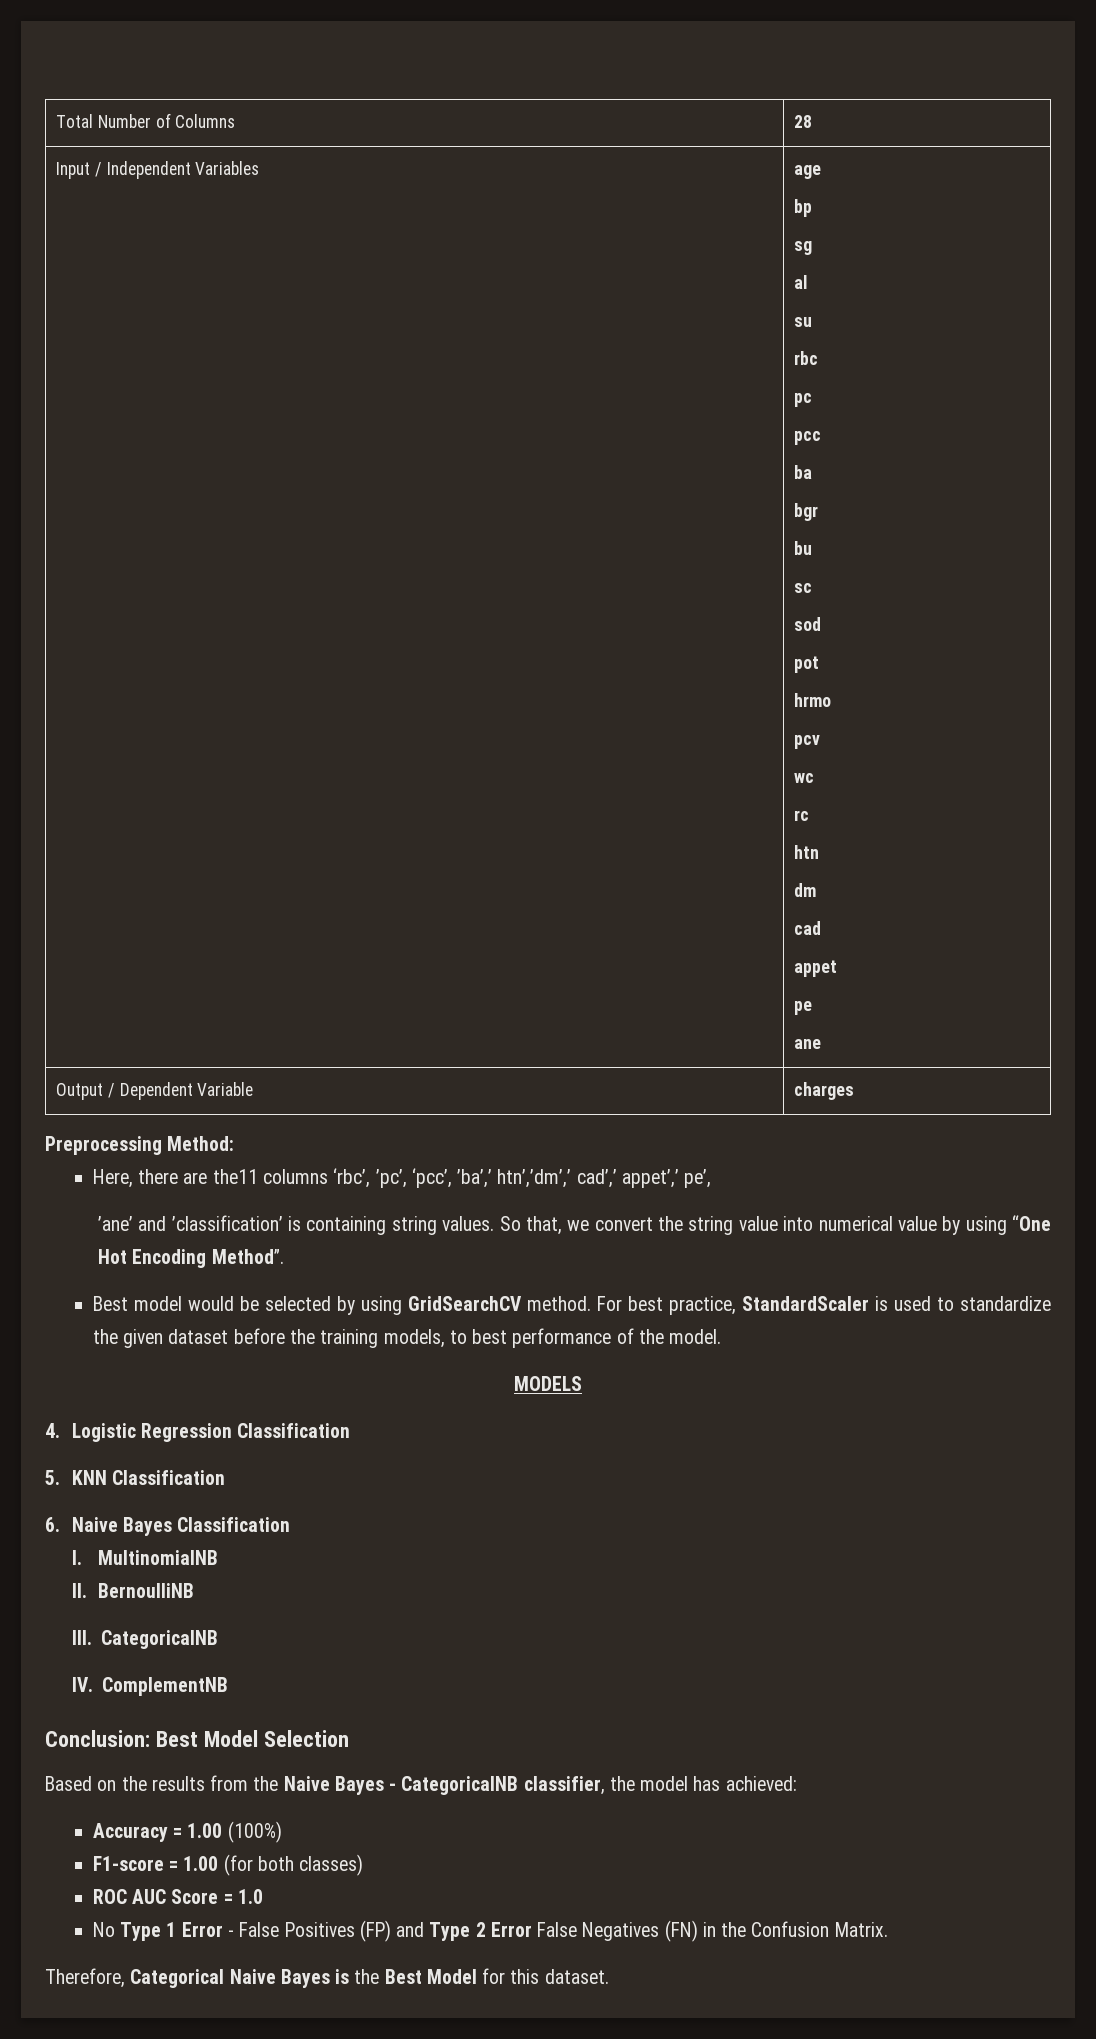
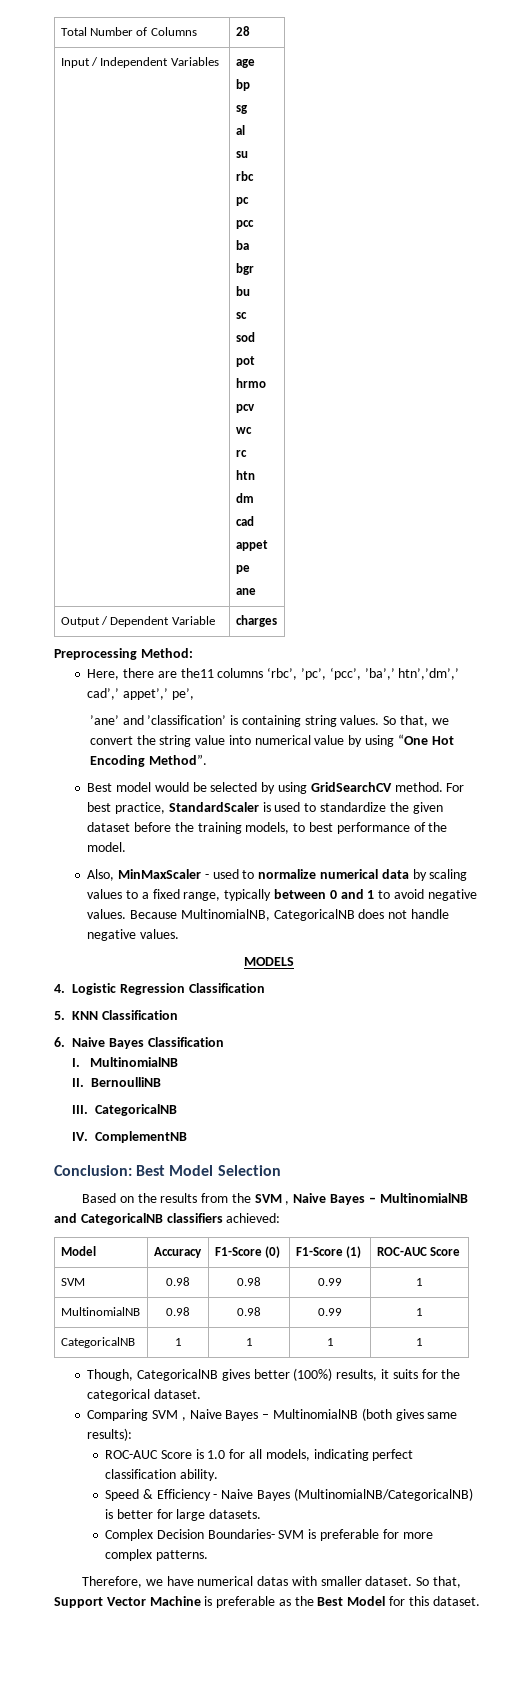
+ Also, MinMaxScaler - used to normalize numerical data by scaling values to a fixed range, typically between 0 and 1 to avoid negative values. Because MultinomialNB, CategoricalNB does not handle negative values.
- Based on the results from the Naive Bayes - CategoricalNB classifier, the model has achieved:
- Accuracy = 1.00 (100%)
- F1-score = 1.00 (for both classes)
- ROC AUC Score = 1.0
- No Type 1 Error - False Positives (FP) and Type 2 Error False Negatives (FN) in the Confusion Matrix.
- Therefore, Categorical Naive Bayes is the Best Model for this dataset.
+ Based on the results from the SVM , Naive Bayes – MultinomialNB and CategoricalNB classifiers achieved:
+ Model | Accuracy | F1-Score (0) | F1-Score (1) | ROC-AUC Score
+ SVM | 0.98 | 0.98 | 0.99 | 1
+ MultinomialNB | 0.98 | 0.98 | 0.99 | 1
+ CategoricalNB | 1 | 1 | 1 | 1
+ Though, CategoricalNB gives better (100%) results, it suits for the categorical dataset.
+ Comparing SVM , Naive Bayes – MultinomialNB (both gives same results):
+ ROC-AUC Score is 1.0 for all models, indicating perfect classification ability.
+ Speed & Efficiency - Naive Bayes (MultinomialNB/CategoricalNB) is better for large datasets.
+ Complex Decision Boundaries- SVM is preferable for more complex patterns.
+ Therefore, we have numerical datas with smaller dataset. So that, Support Vector Machine is preferable as the Best Model for this dataset.

